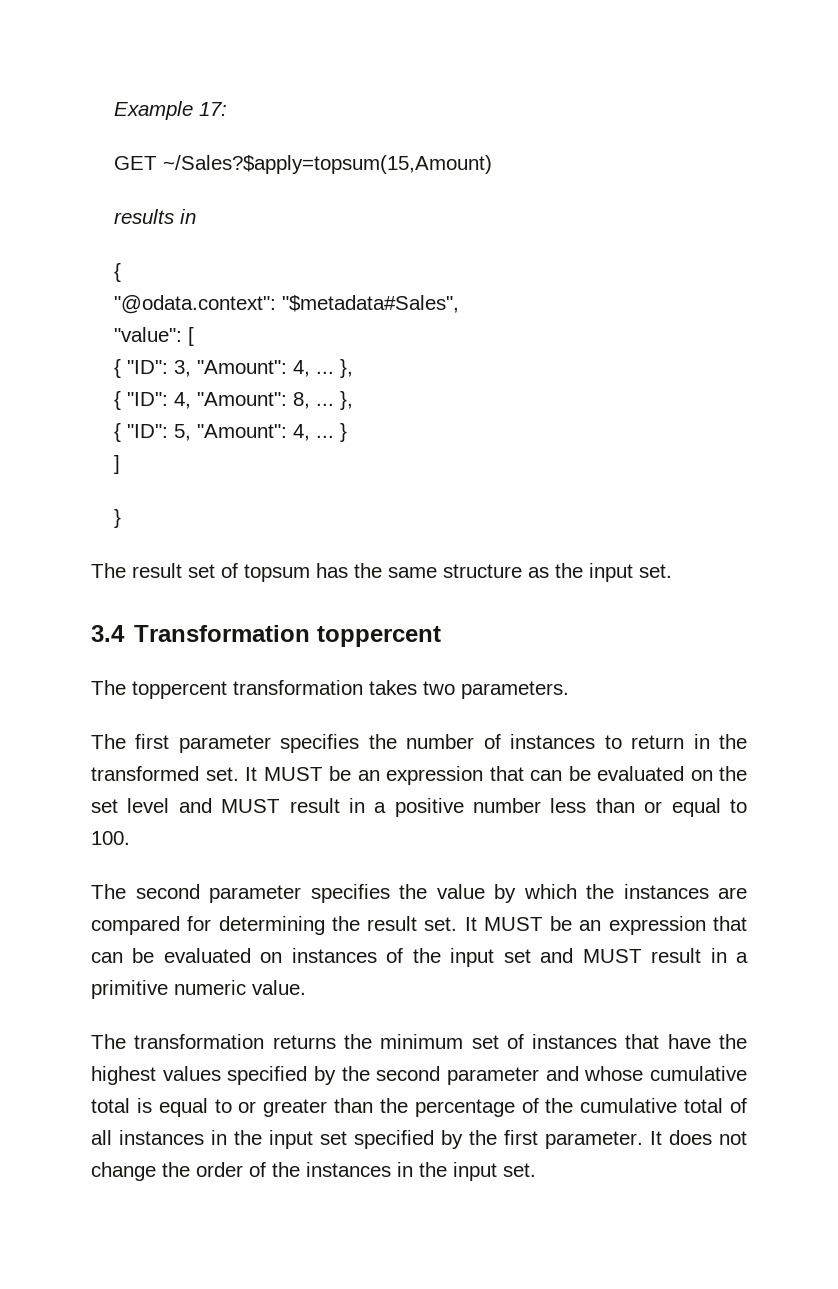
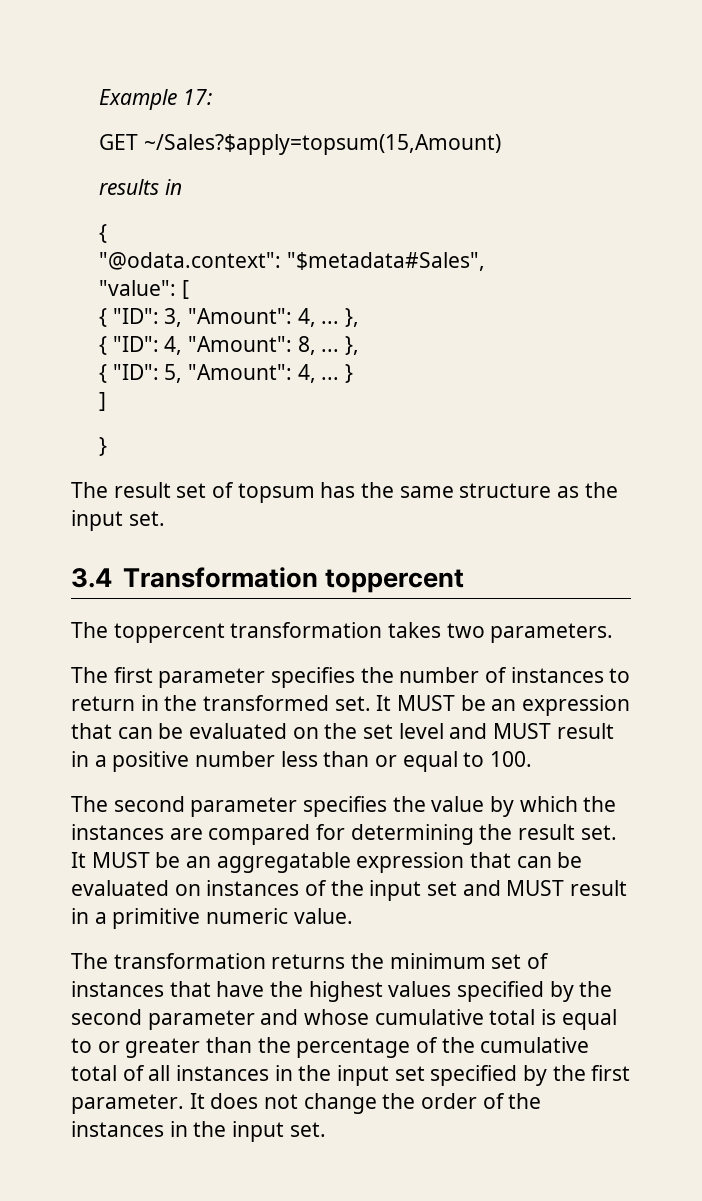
- It MUST be an expression that can be evaluated on instances of the input set and MUST result in a primitive numeric value.
+ It MUST be an aggregatable expression that can be evaluated on instances of the input set and MUST result in a primitive numeric value.

